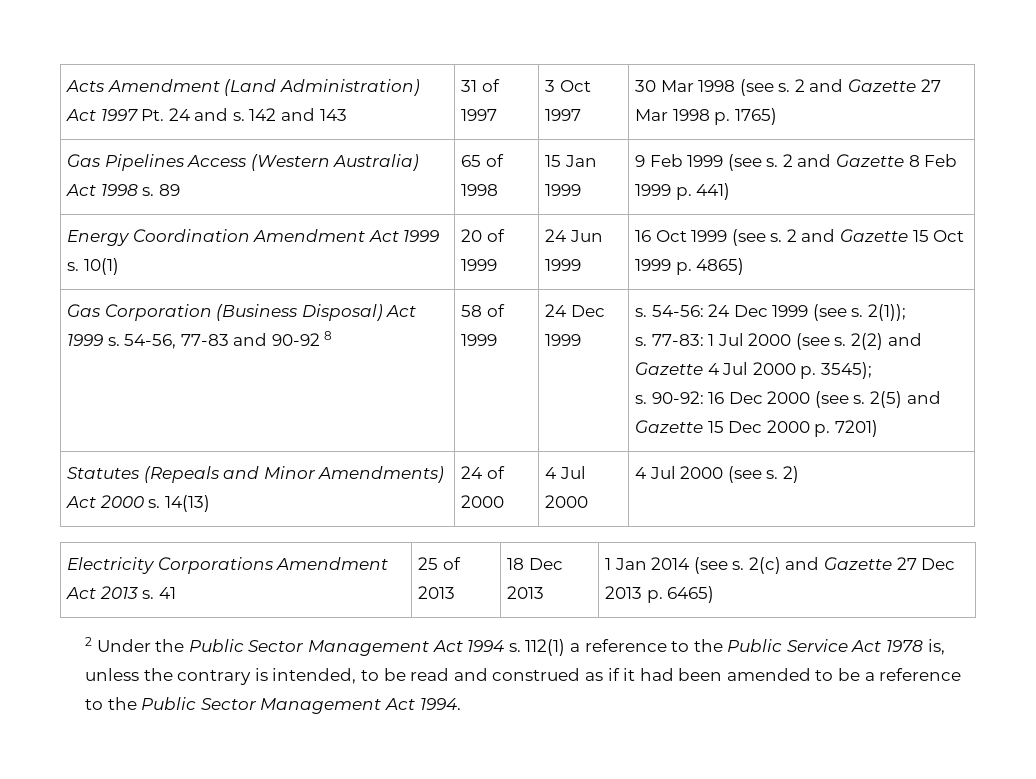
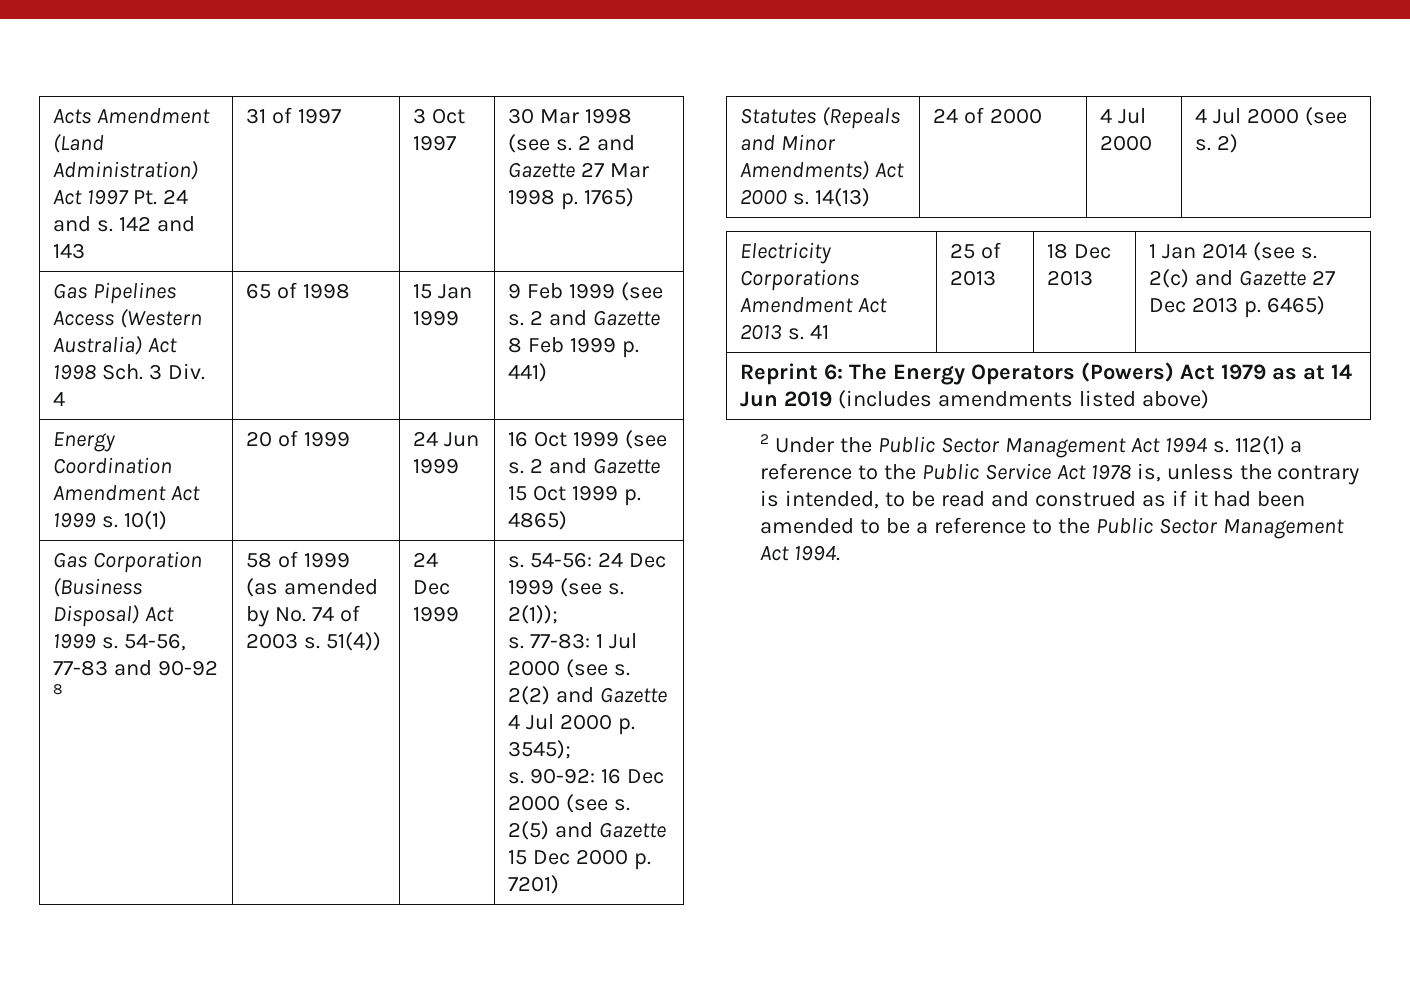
- Gas Pipelines Access (Western Australia) Act 1998 s. 89 | 65 of 1998 | 15 Jan 1999 | 9 Feb 1999 (see s. 2 and Gazette 8 Feb 1999 p. 441)
+ Gas Pipelines Access (Western Australia) Act 1998 Sch. 3 Div. 4 | 65 of 1998 | 15 Jan 1999 | 9 Feb 1999 (see s. 2 and Gazette 8 Feb 1999 p. 441)
- 58 of 1999
+ 58 of 1999 (as amended by No. 74 of 2003 s. 51(4))
+ Reprint 6: The Energy Operators (Powers) Act 1979 as at 14 Jun 2019 (includes amendments listed above)

